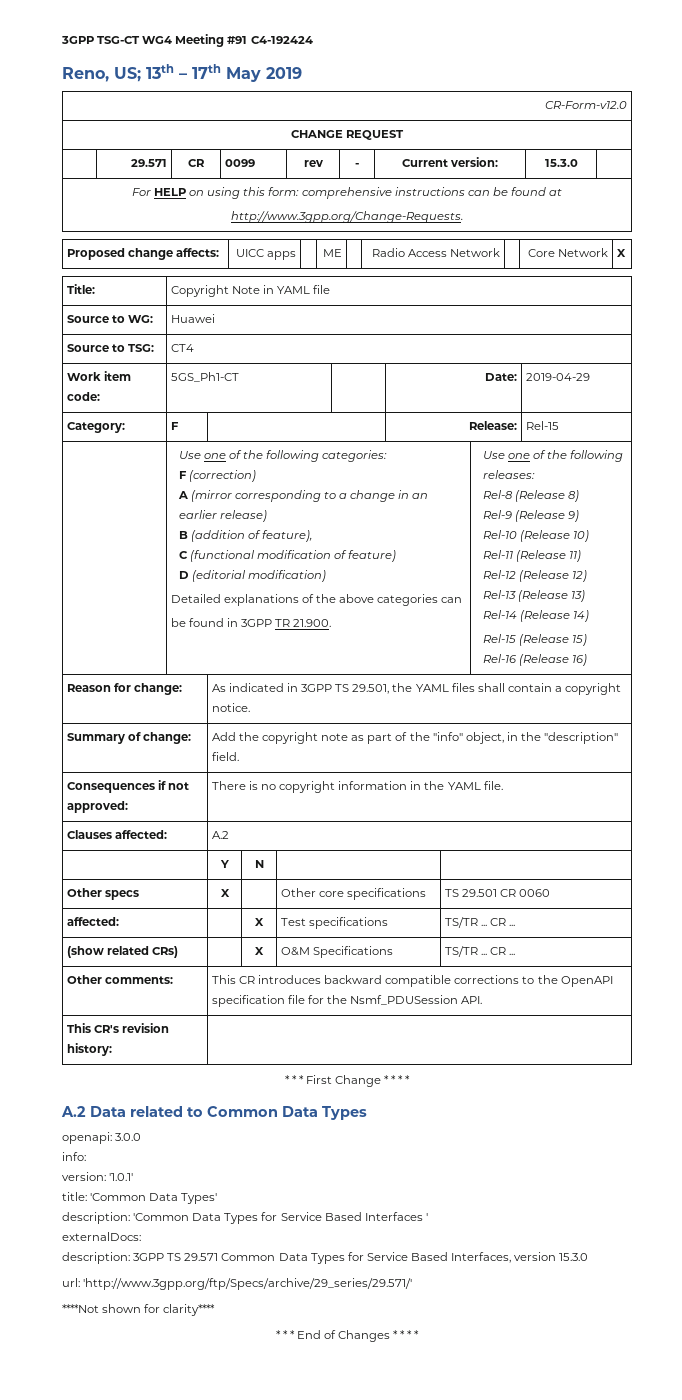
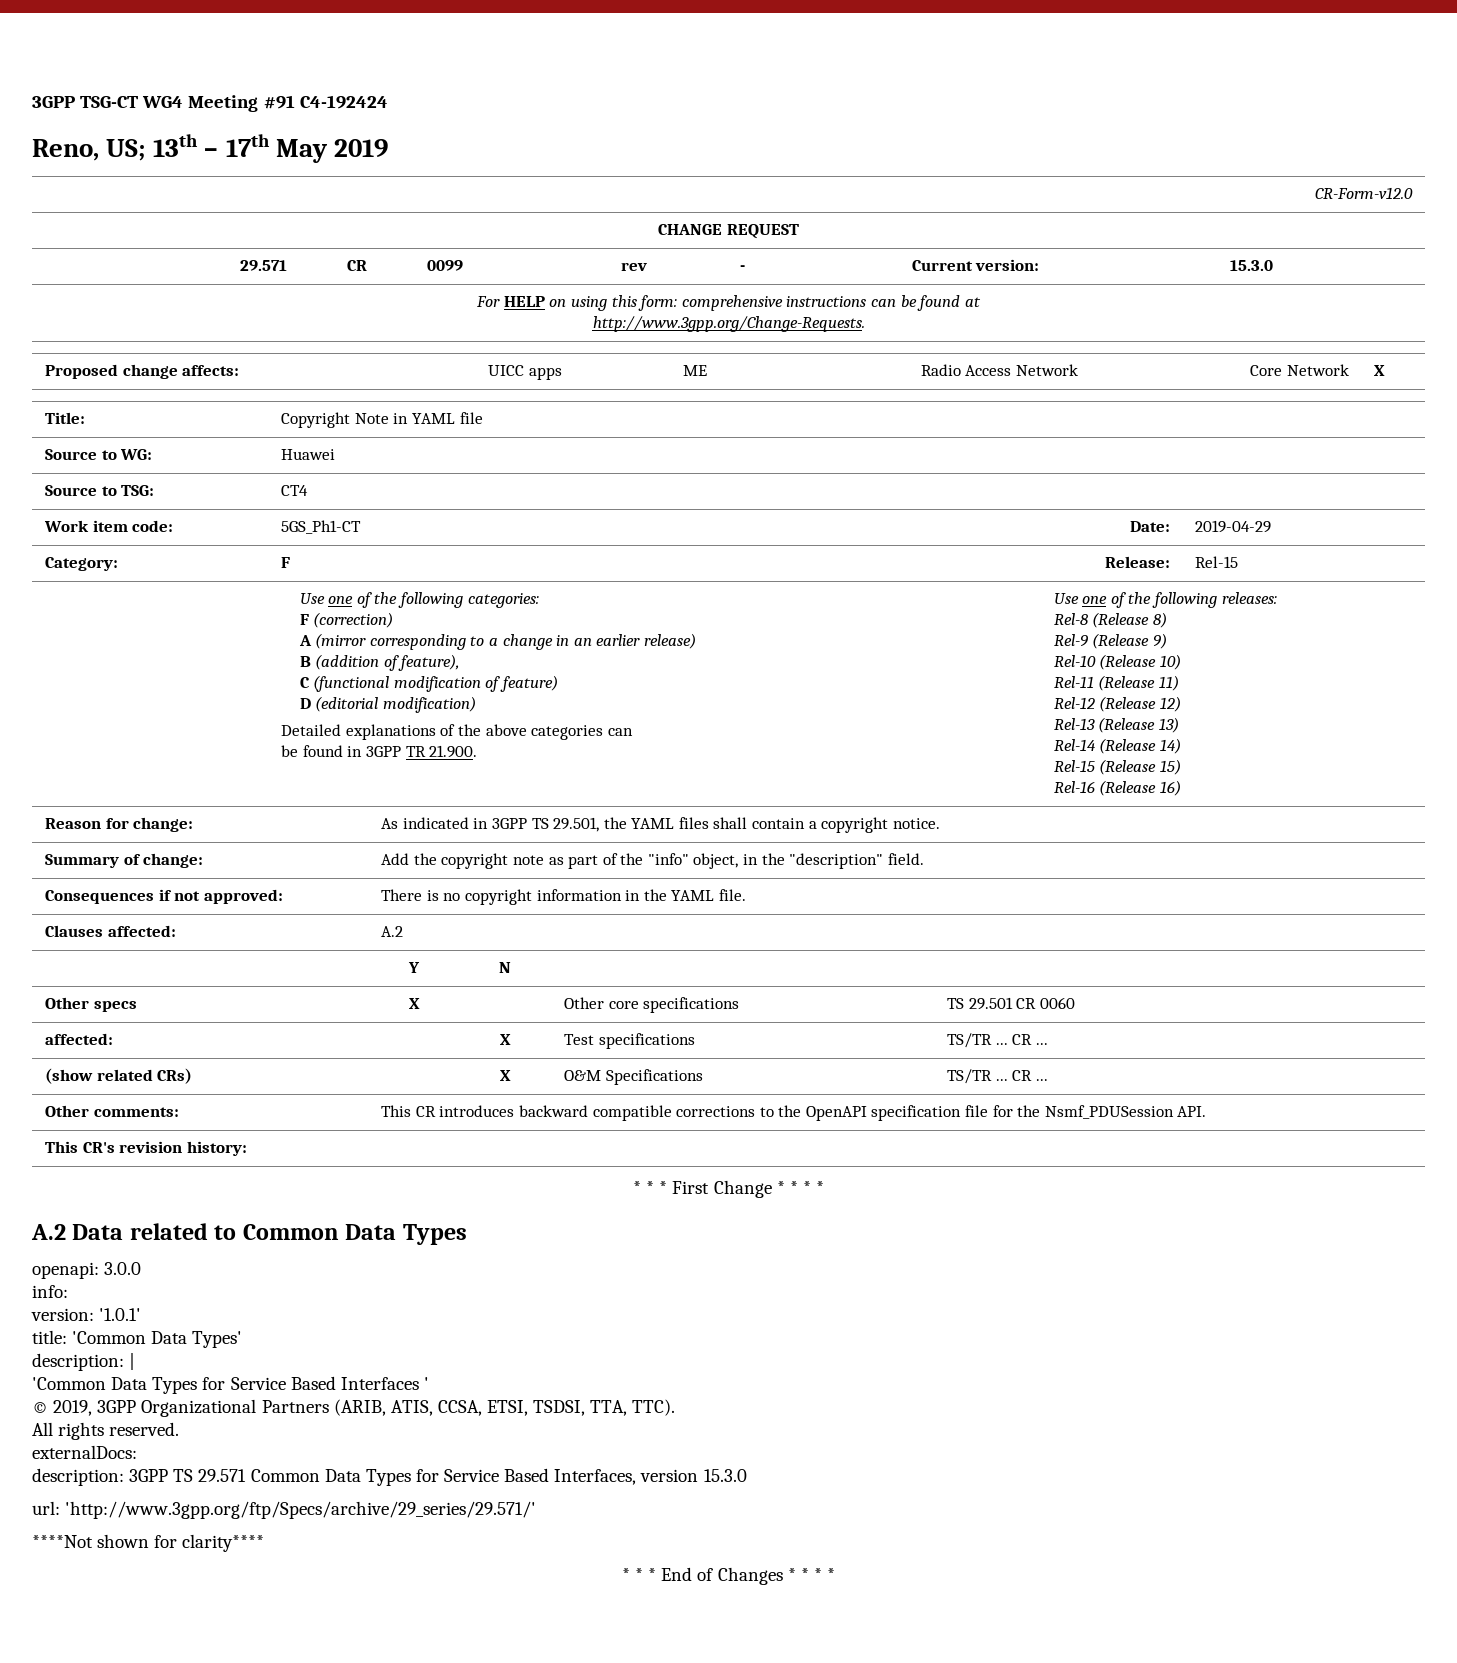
- description: 'Common Data Types for Service Based Interfaces '
+ description: |
+ 'Common Data Types for Service Based Interfaces '
+ © 2019, 3GPP Organizational Partners (ARIB, ATIS, CCSA, ETSI, TSDSI, TTA, TTC).
+ All rights reserved.

